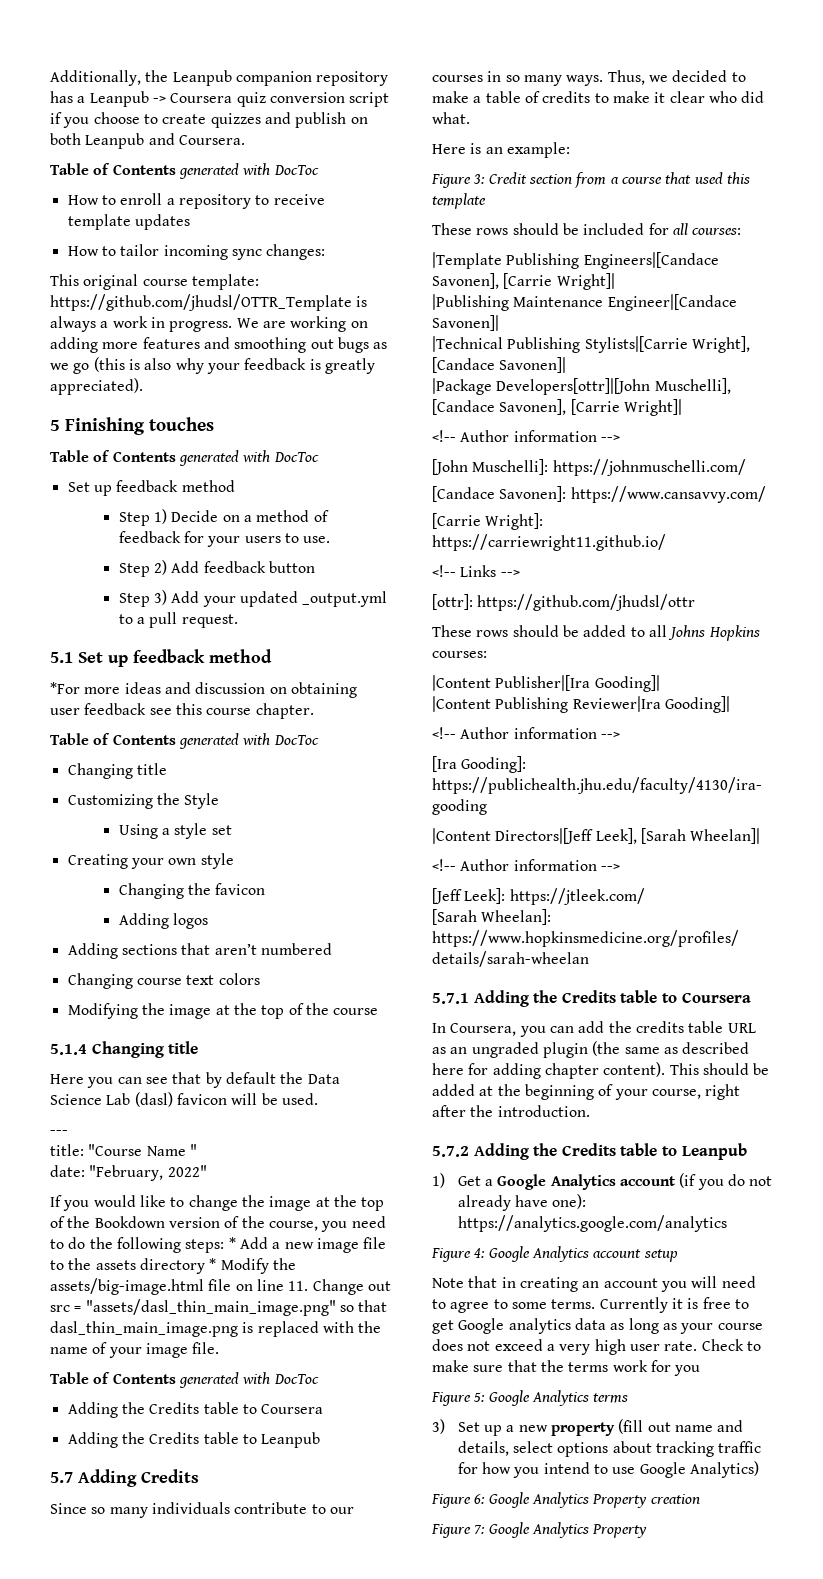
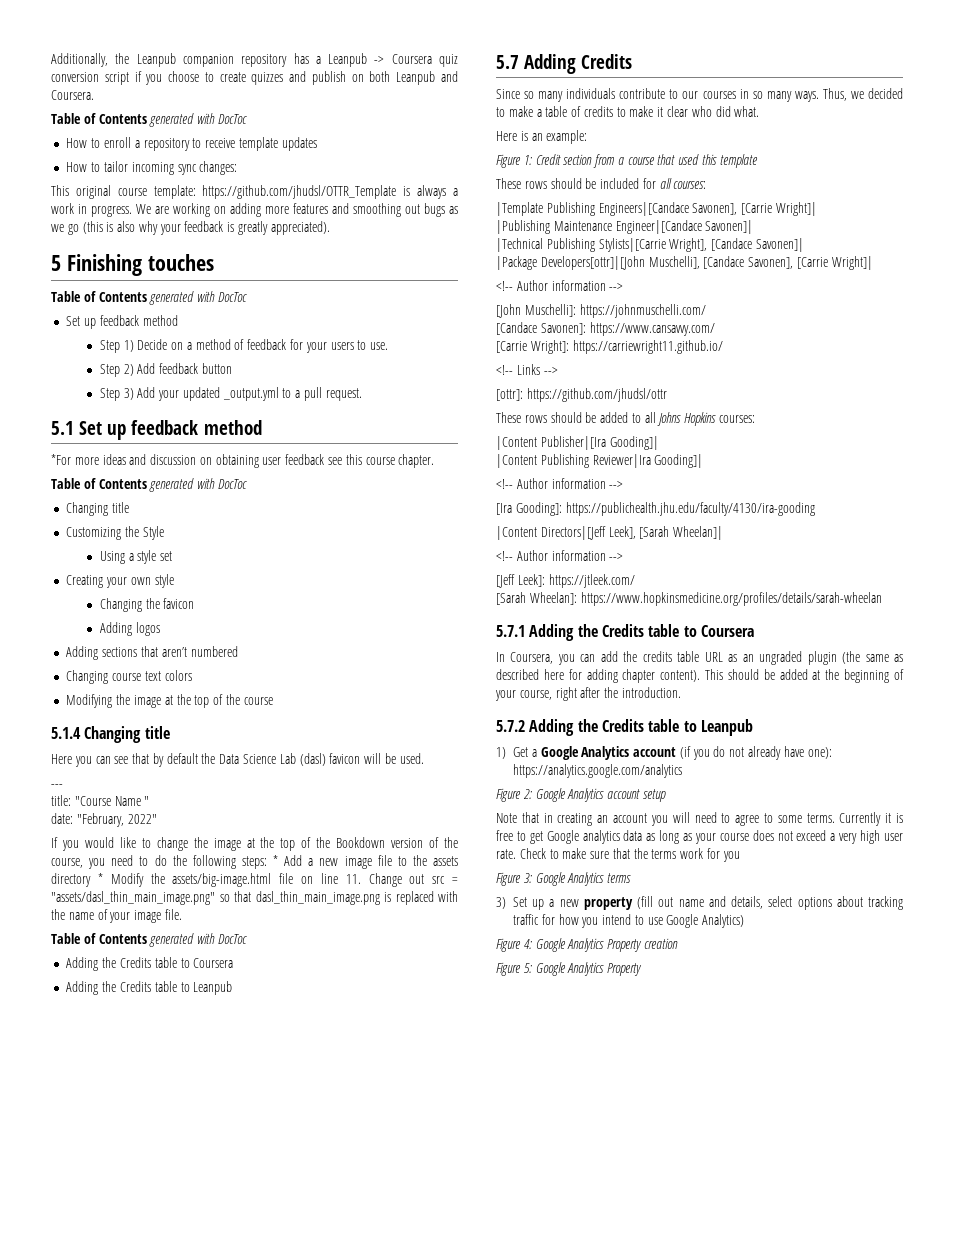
- Figure 3: Credit section from a course that used this template
+ Figure 1: Credit section from a course that used this template
- Figure 4: Google Analytics account setup
+ Figure 2: Google Analytics account setup
- Figure 5: Google Analytics terms
+ Figure 3: Google Analytics terms
- Figure 6: Google Analytics Property creation
+ Figure 4: Google Analytics Property creation
- Figure 7: Google Analytics Property
+ Figure 5: Google Analytics Property

